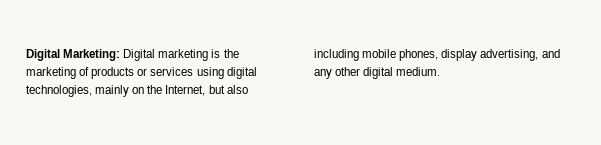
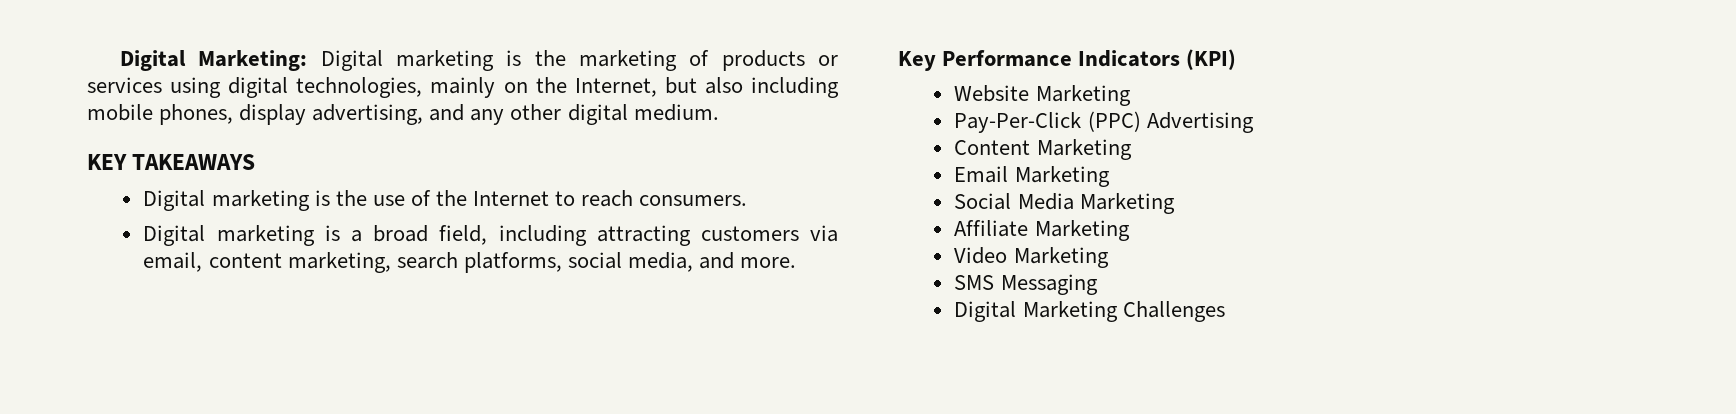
+ KEY TAKEAWAYS
+ Digital marketing is the use of the Internet to reach consumers.
+ Digital marketing is a broad field, including attracting customers via email, content marketing, search platforms, social media, and more.
+ Key Performance Indicators (KPI)
+ Website Marketing
+ Pay-Per-Click (PPC) Advertising
+ Content Marketing
+ Email Marketing
+ Social Media Marketing
+ Affiliate Marketing
+ Video Marketing
+ SMS Messaging
+ Digital Marketing Challenges

